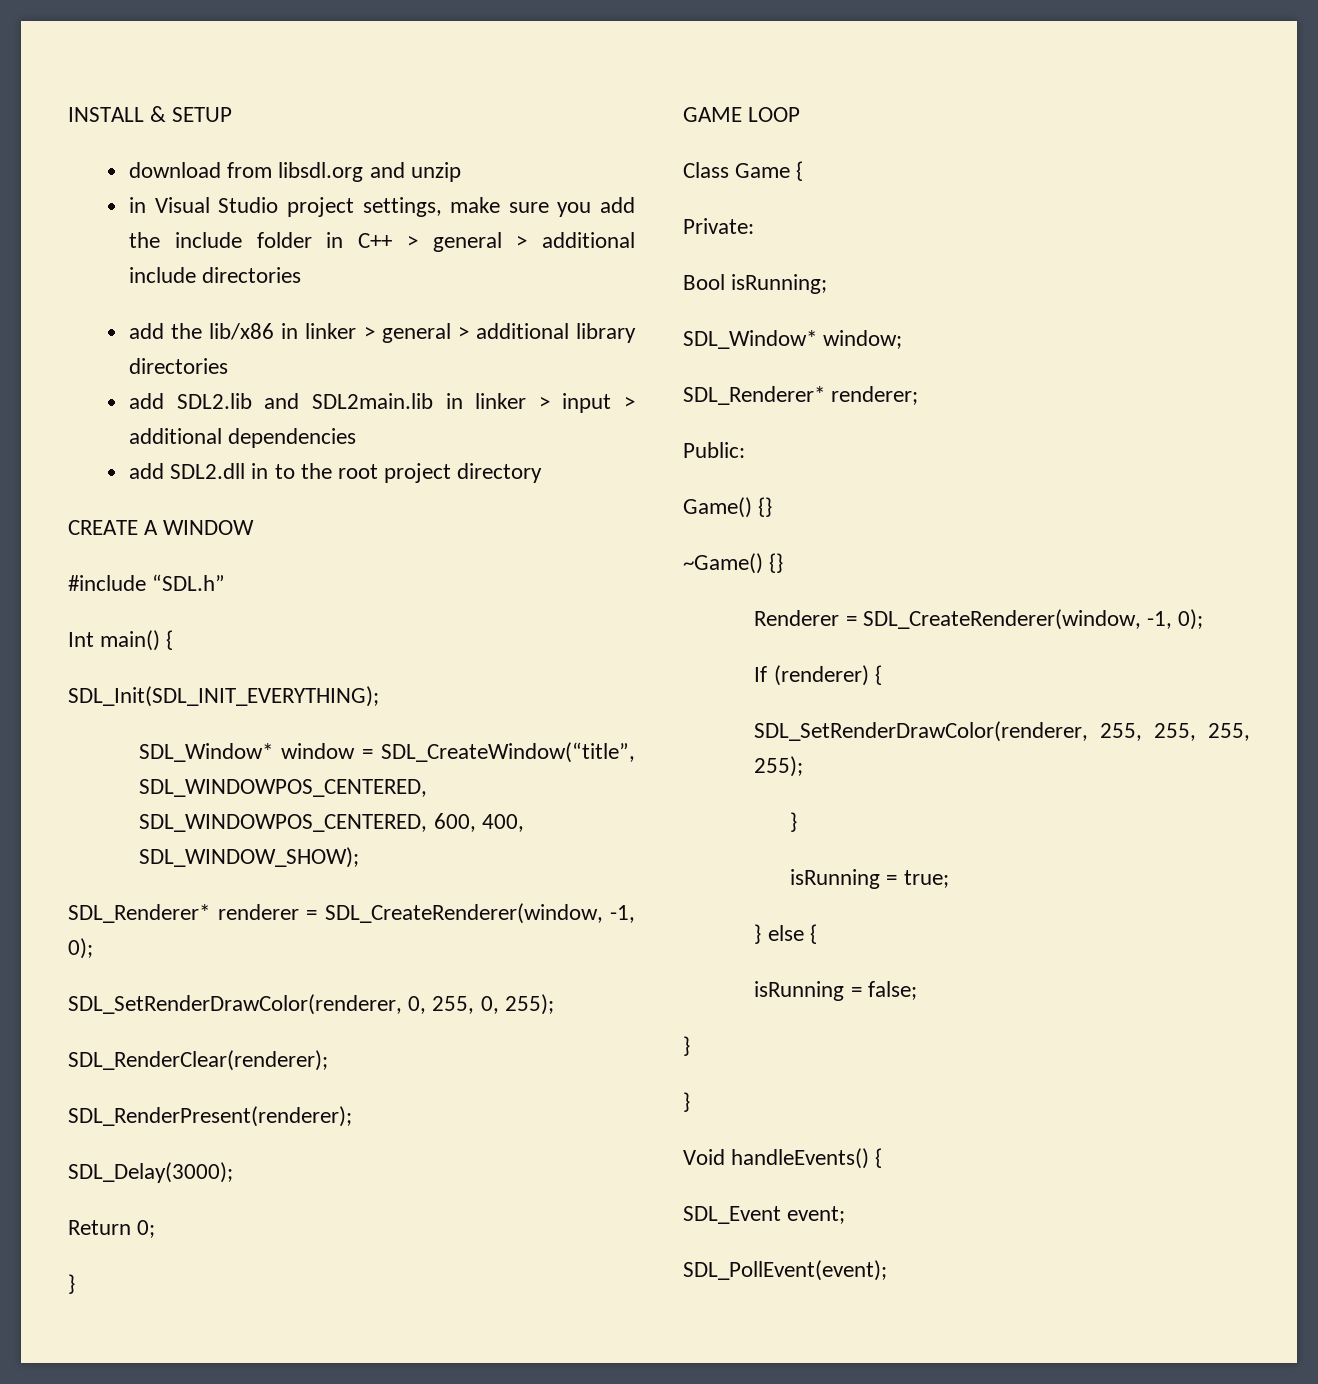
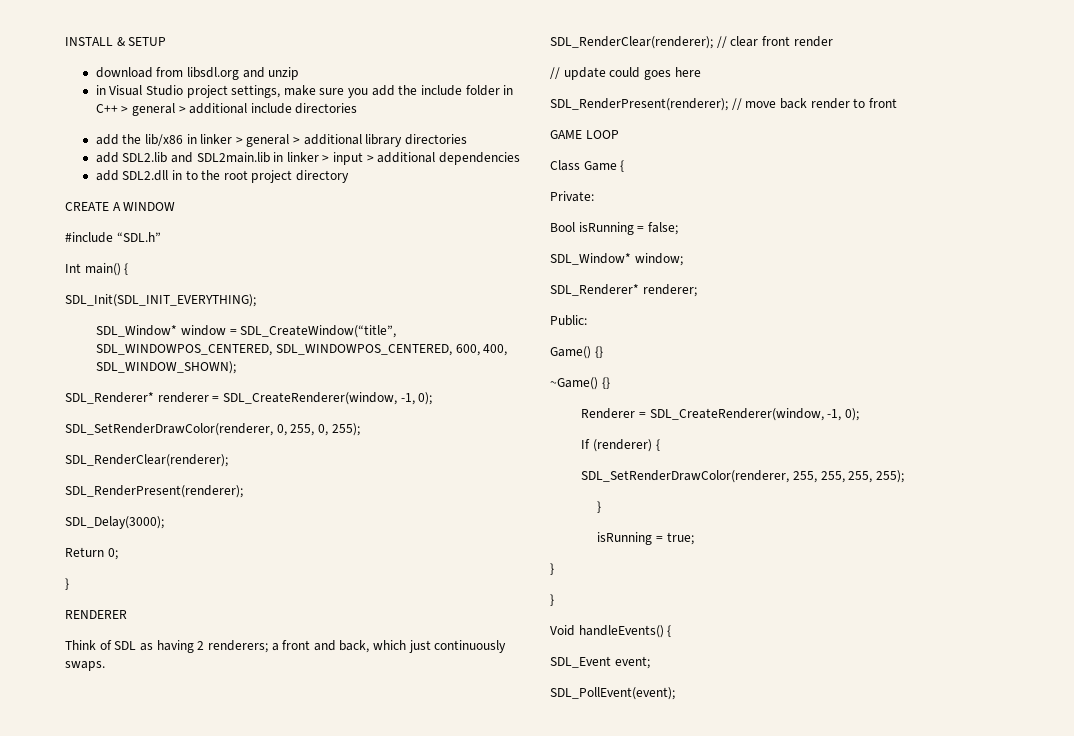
- SDL_Window* window = SDL_CreateWindow(“title”, SDL_WINDOWPOS_CENTERED, SDL_WINDOWPOS_CENTERED, 600, 400, SDL_WINDOW_SHOW);
+ SDL_Window* window = SDL_CreateWindow(“title”, SDL_WINDOWPOS_CENTERED, SDL_WINDOWPOS_CENTERED, 600, 400, SDL_WINDOW_SHOWN);
+ RENDERER
+ Think of SDL as having 2 renderers; a front and back, which just continuously swaps.
+ SDL_RenderClear(renderer); // clear front render
+ // update could goes here
+ SDL_RenderPresent(renderer); // move back render to front
- Bool isRunning;
+ Bool isRunning = false;
- } else {
- isRunning = false;

